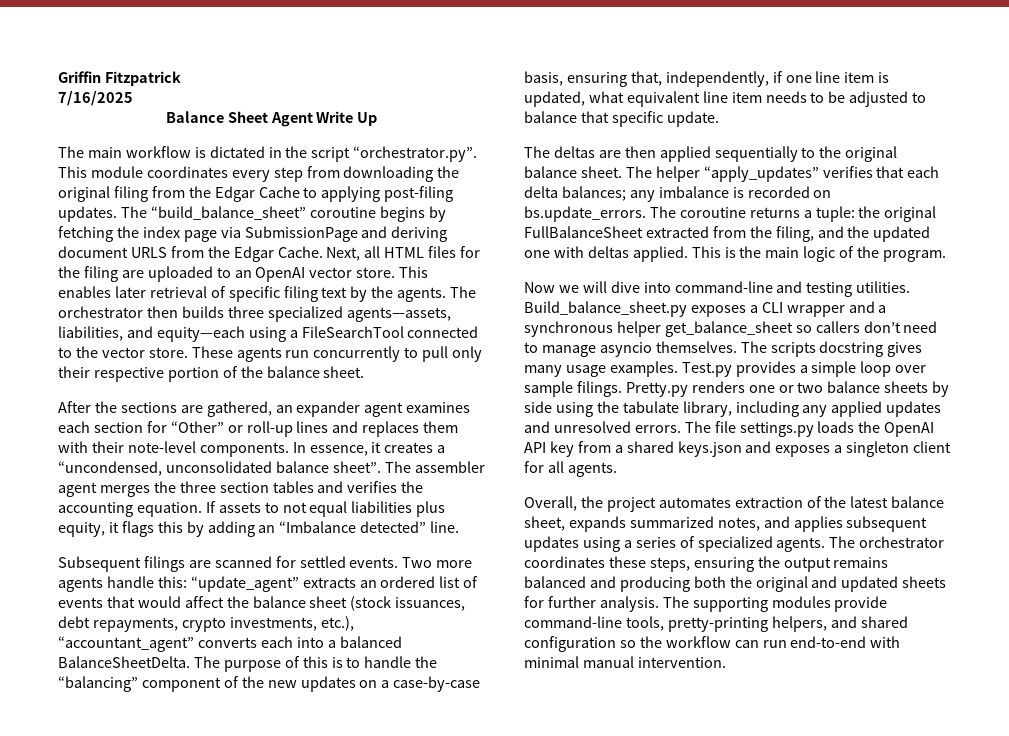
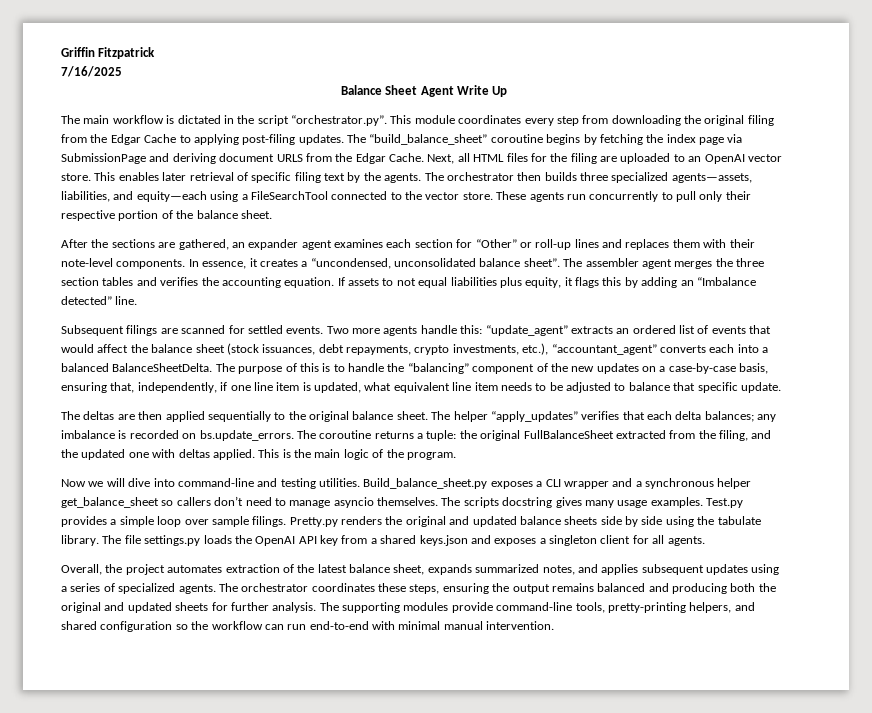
- Pretty.py renders one or two balance sheets by side using the tabulate library, including any applied updates and unresolved errors.
+ Pretty.py renders the original and updated balance sheets side by side using the tabulate library.

